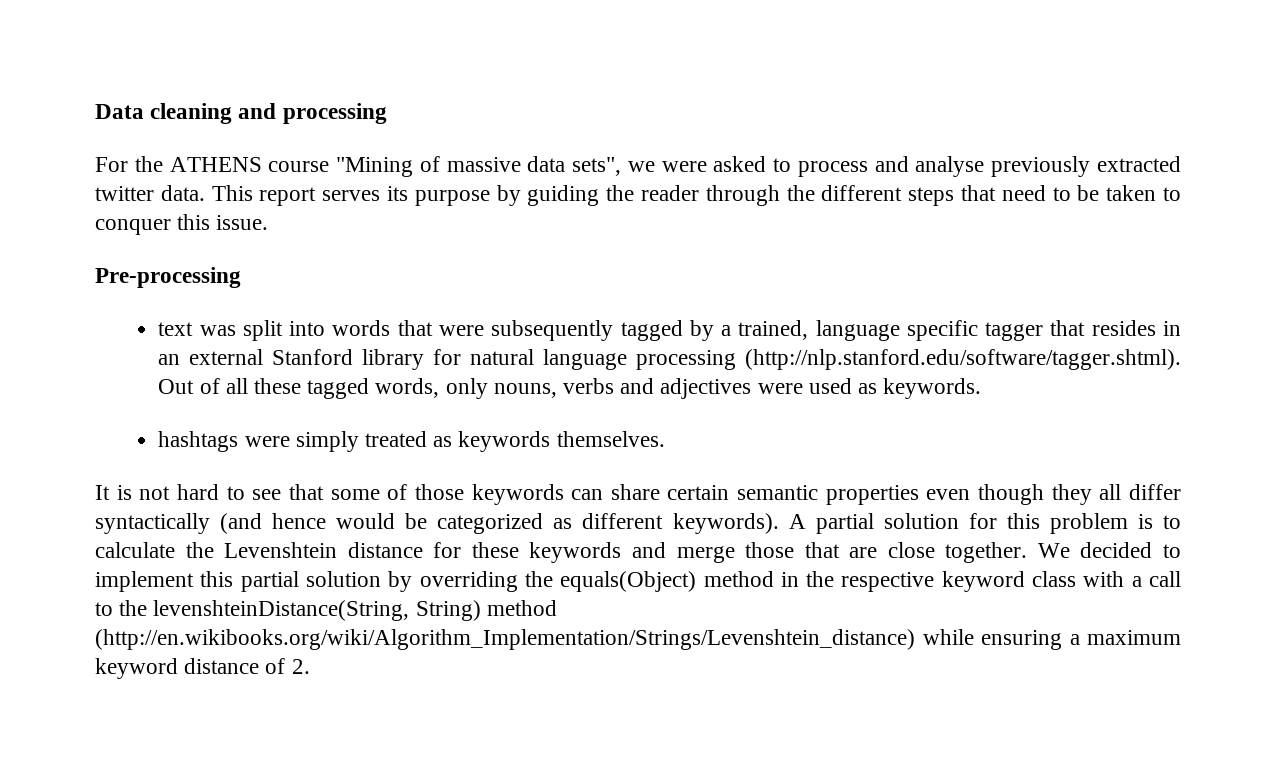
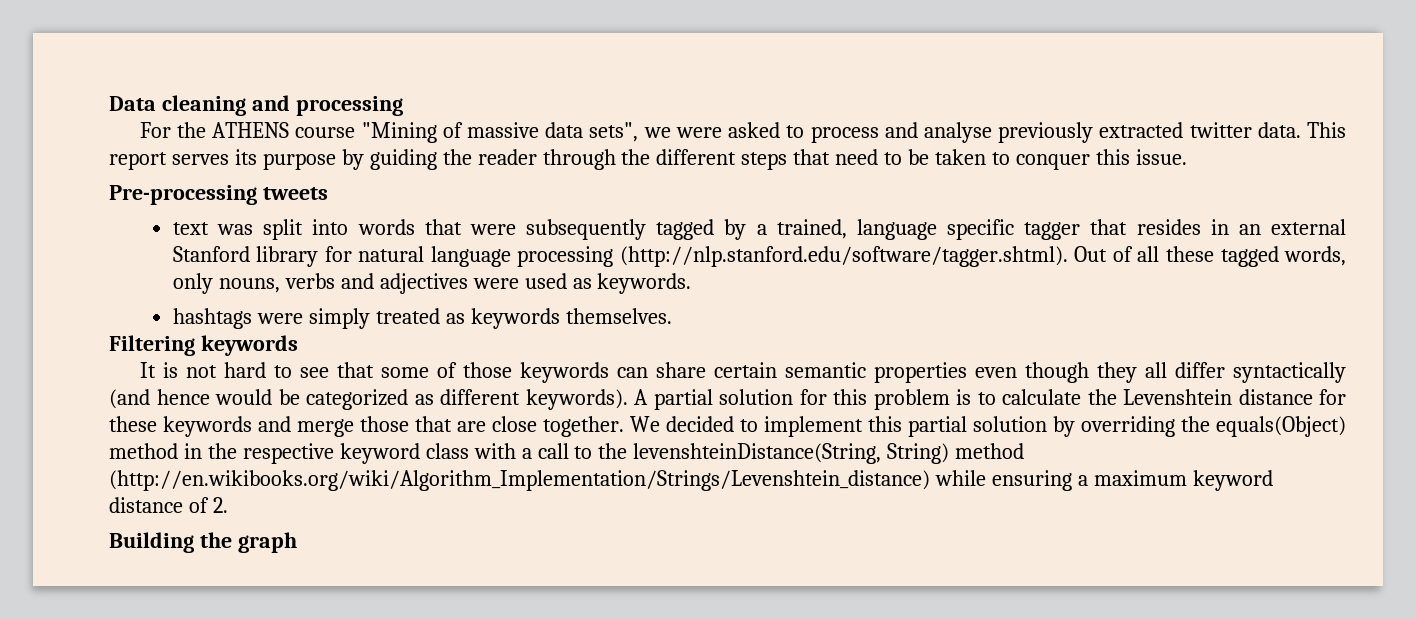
- Pre-processing
+ Pre-processing tweets
+ Filtering keywords
+ Building the graph

